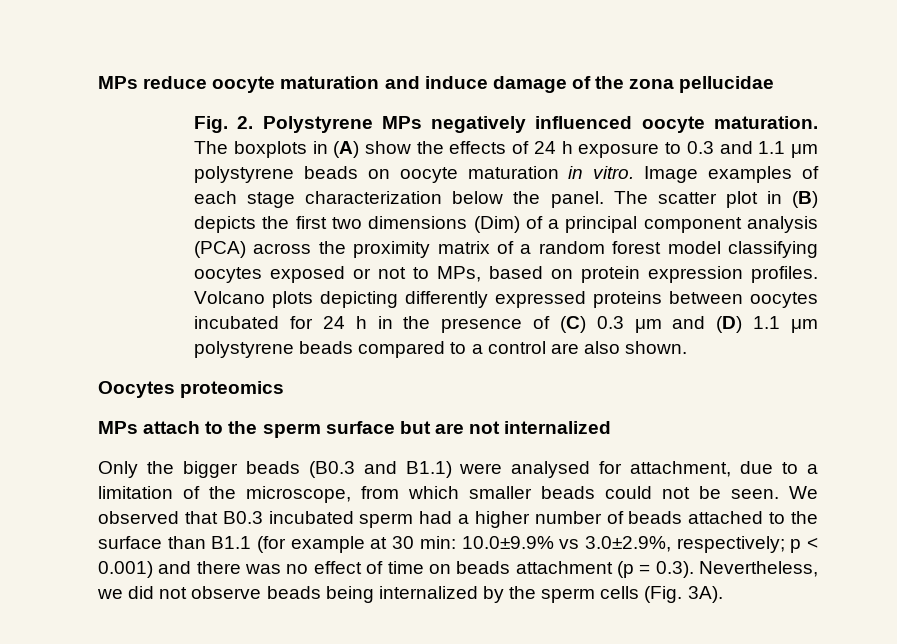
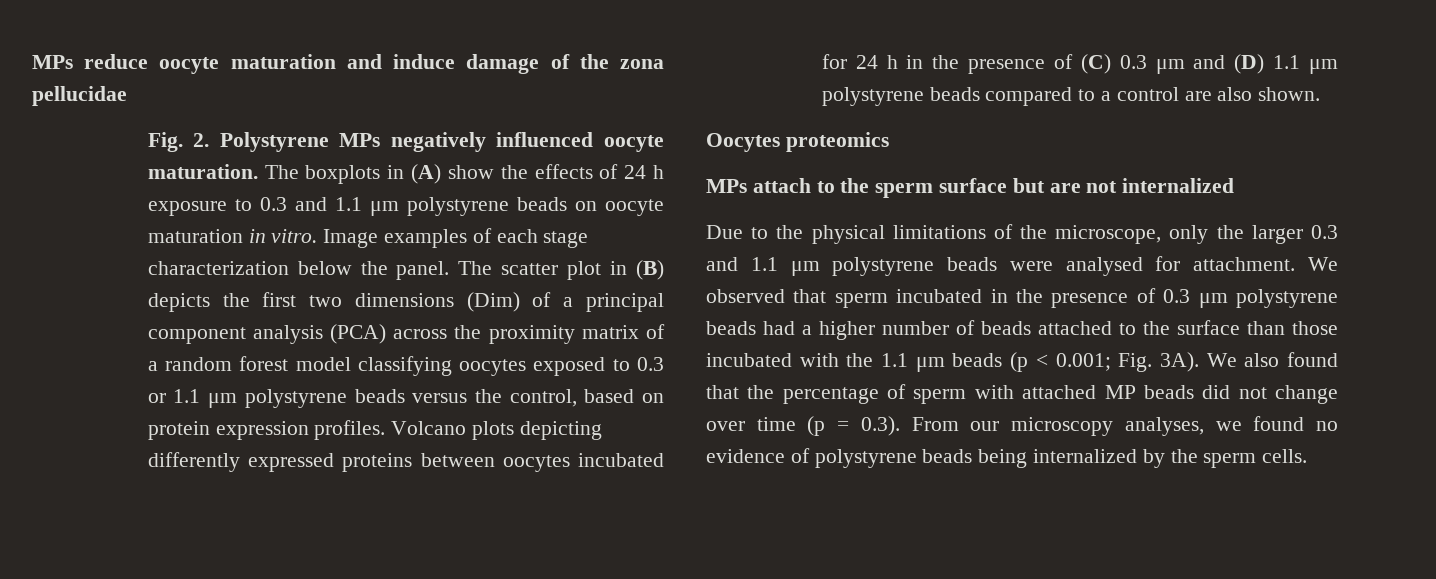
- The scatter plot in (B) depicts the first two dimensions (Dim) of a principal component analysis (PCA) across the proximity matrix of a random forest model classifying oocytes exposed or not to MPs, based on protein expression profiles.
+ The scatter plot in (B) depicts the first two dimensions (Dim) of a principal component analysis (PCA) across the proximity matrix of a random forest model classifying oocytes exposed to 0.3 or 1.1 μm polystyrene beads versus the control, based on protein expression profiles.
- Only the bigger beads (B0.3 and B1.1) were analysed for attachment, due to a limitation of the microscope, from which smaller beads could not be seen. We observed that B0.3 incubated sperm had a higher number of beads attached to the surface than B1.1 (for example at 30 min: 10.0±9.9% vs 3.0±2.9%, respectively; p < 0.001) and there was no effect of time on beads attachment (p = 0.3). Nevertheless, we did not observe beads being internalized by the sperm cells (Fig. 3A).
+ Due to the physical limitations of the microscope, only the larger 0.3 and 1.1 μm polystyrene beads were analysed for attachment. We observed that sperm incubated in the presence of 0.3 μm polystyrene beads had a higher number of beads attached to the surface than those incubated with the 1.1 μm beads (p < 0.001; Fig. 3A). We also found that the percentage of sperm with attached MP beads did not change over time (p = 0.3). From our microscopy analyses, we found no evidence of polystyrene beads being internalized by the sperm cells.

